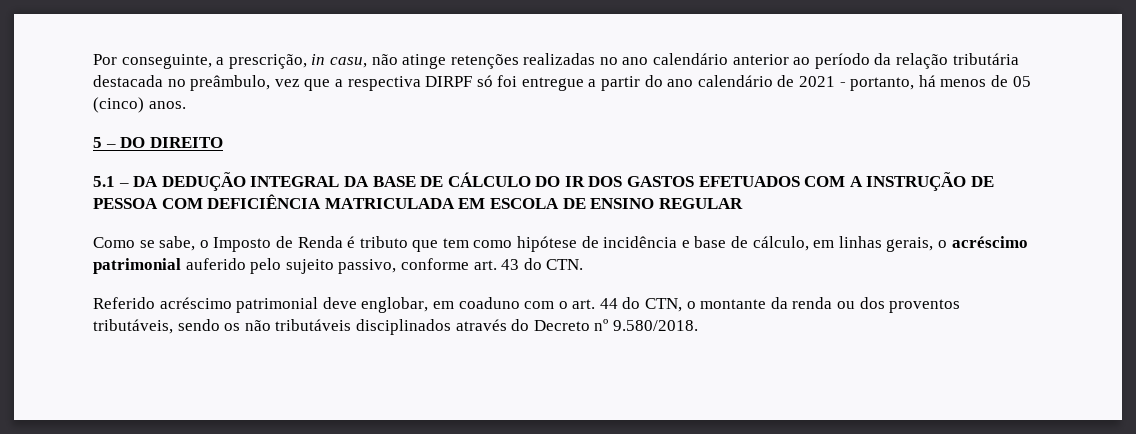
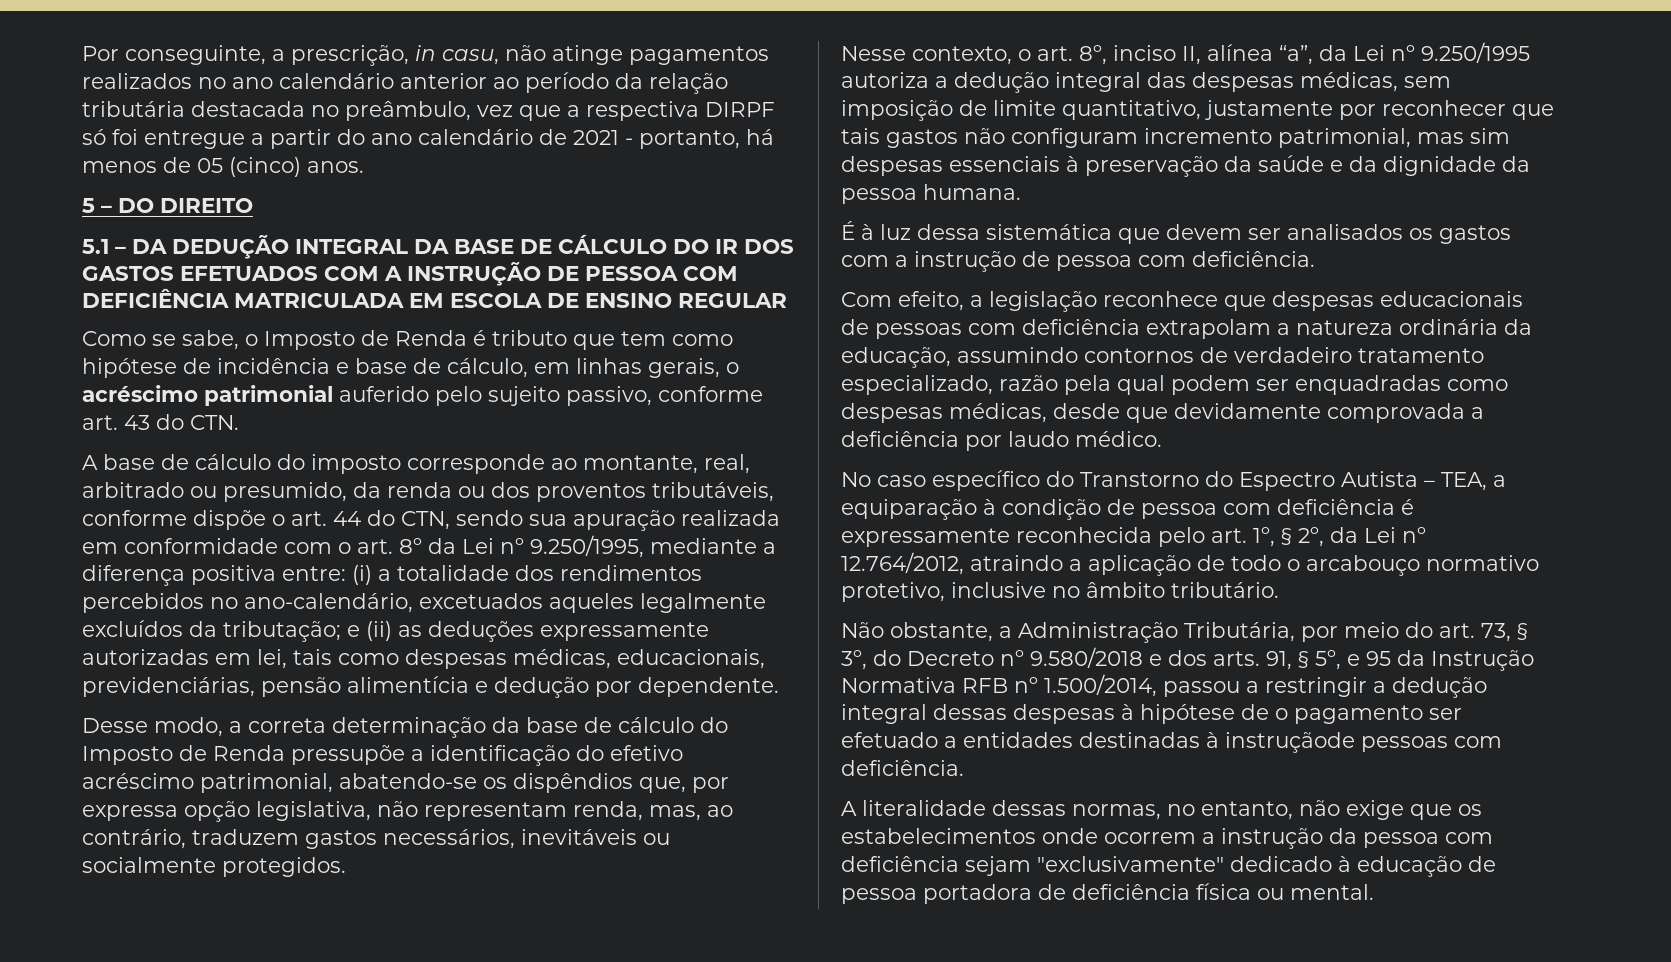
- Por conseguinte, a prescrição, in casu, não atinge retenções realizadas no ano calendário anterior ao período da relação tributária destacada no preâmbulo, vez que a respectiva DIRPF só foi entregue a partir do ano calendário de 2021 - portanto, há menos de 05 (cinco) anos.
+ Por conseguinte, a prescrição, in casu, não atinge pagamentos realizados no ano calendário anterior ao período da relação tributária destacada no preâmbulo, vez que a respectiva DIRPF só foi entregue a partir do ano calendário de 2021 - portanto, há menos de 05 (cinco) anos.
- Referido acréscimo patrimonial deve englobar, em coaduno com o art. 44 do CTN, o montante da renda ou dos proventos tributáveis, sendo os não tributáveis disciplinados através do Decreto nº 9.580/2018.
+ A base de cálculo do imposto corresponde ao montante, real, arbitrado ou presumido, da renda ou dos proventos tributáveis, conforme dispõe o art. 44 do CTN, sendo sua apuração realizada em conformidade com o art. 8º da Lei nº 9.250/1995, mediante a diferença positiva entre: (i) a totalidade dos rendimentos percebidos no ano-calendário, excetuados aqueles legalmente excluídos da tributação; e (ii) as deduções expressamente autorizadas em lei, tais como despesas médicas, educacionais, previdenciárias, pensão alimentícia e dedução por dependente.
+ Desse modo, a correta determinação da base de cálculo do Imposto de Renda pressupõe a identificação do efetivo acréscimo patrimonial, abatendo-se os dispêndios que, por expressa opção legislativa, não representam renda, mas, ao contrário, traduzem gastos necessários, inevitáveis ou socialmente protegidos.
+ Nesse contexto, o art. 8º, inciso II, alínea “a”, da Lei nº 9.250/1995 autoriza a dedução integral das despesas médicas, sem imposição de limite quantitativo, justamente por reconhecer que tais gastos não configuram incremento patrimonial, mas sim despesas essenciais à preservação da saúde e da dignidade da pessoa humana.
+ É à luz dessa sistemática que devem ser analisados os gastos com a instrução de pessoa com deficiência.
+ Com efeito, a legislação reconhece que despesas educacionais de pessoas com deficiência extrapolam a natureza ordinária da educação, assumindo contornos de verdadeiro tratamento especializado, razão pela qual podem ser enquadradas como despesas médicas, desde que devidamente comprovada a deficiência por laudo médico.
+ No caso específico do Transtorno do Espectro Autista – TEA, a equiparação à condição de pessoa com deficiência é expressamente reconhecida pelo art. 1º, § 2º, da Lei nº 12.764/2012, atraindo a aplicação de todo o arcabouço normativo protetivo, inclusive no âmbito tributário.
+ Não obstante, a Administração Tributária, por meio do art. 73, § 3º, do Decreto nº 9.580/2018 e dos arts. 91, § 5º, e 95 da Instrução Normativa RFB nº 1.500/2014, passou a restringir a dedução integral dessas despesas à hipótese de o pagamento ser efetuado a entidades destinadas à instruçãode pessoas com deficiência.
+ A literalidade dessas normas, no entanto, não exige que os estabelecimentos onde ocorrem a instrução da pessoa com deficiência sejam "exclusivamente" dedicado à educação de pessoa portadora de deficiência física ou mental.

